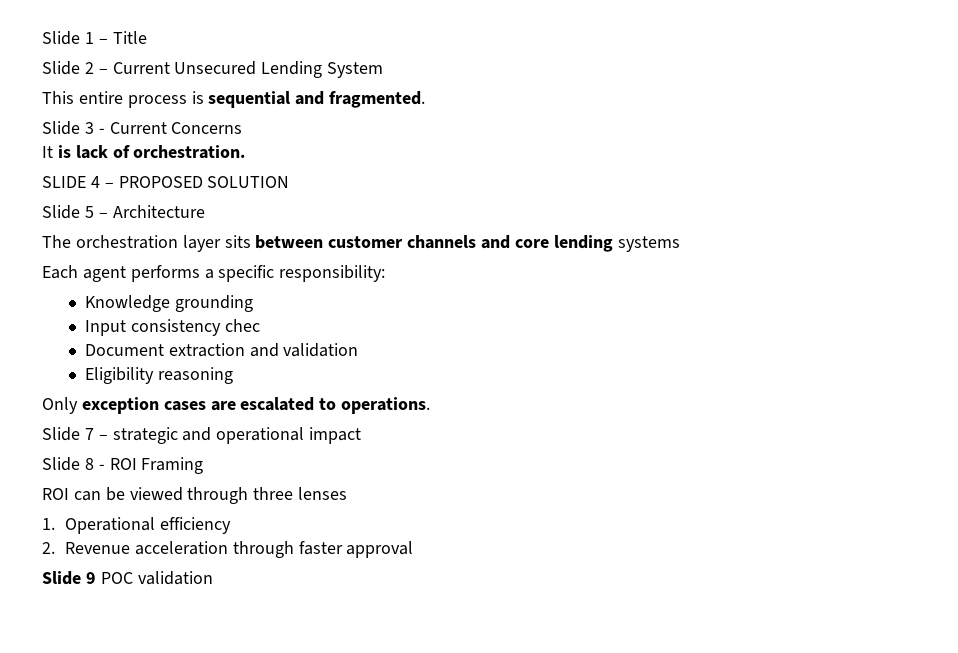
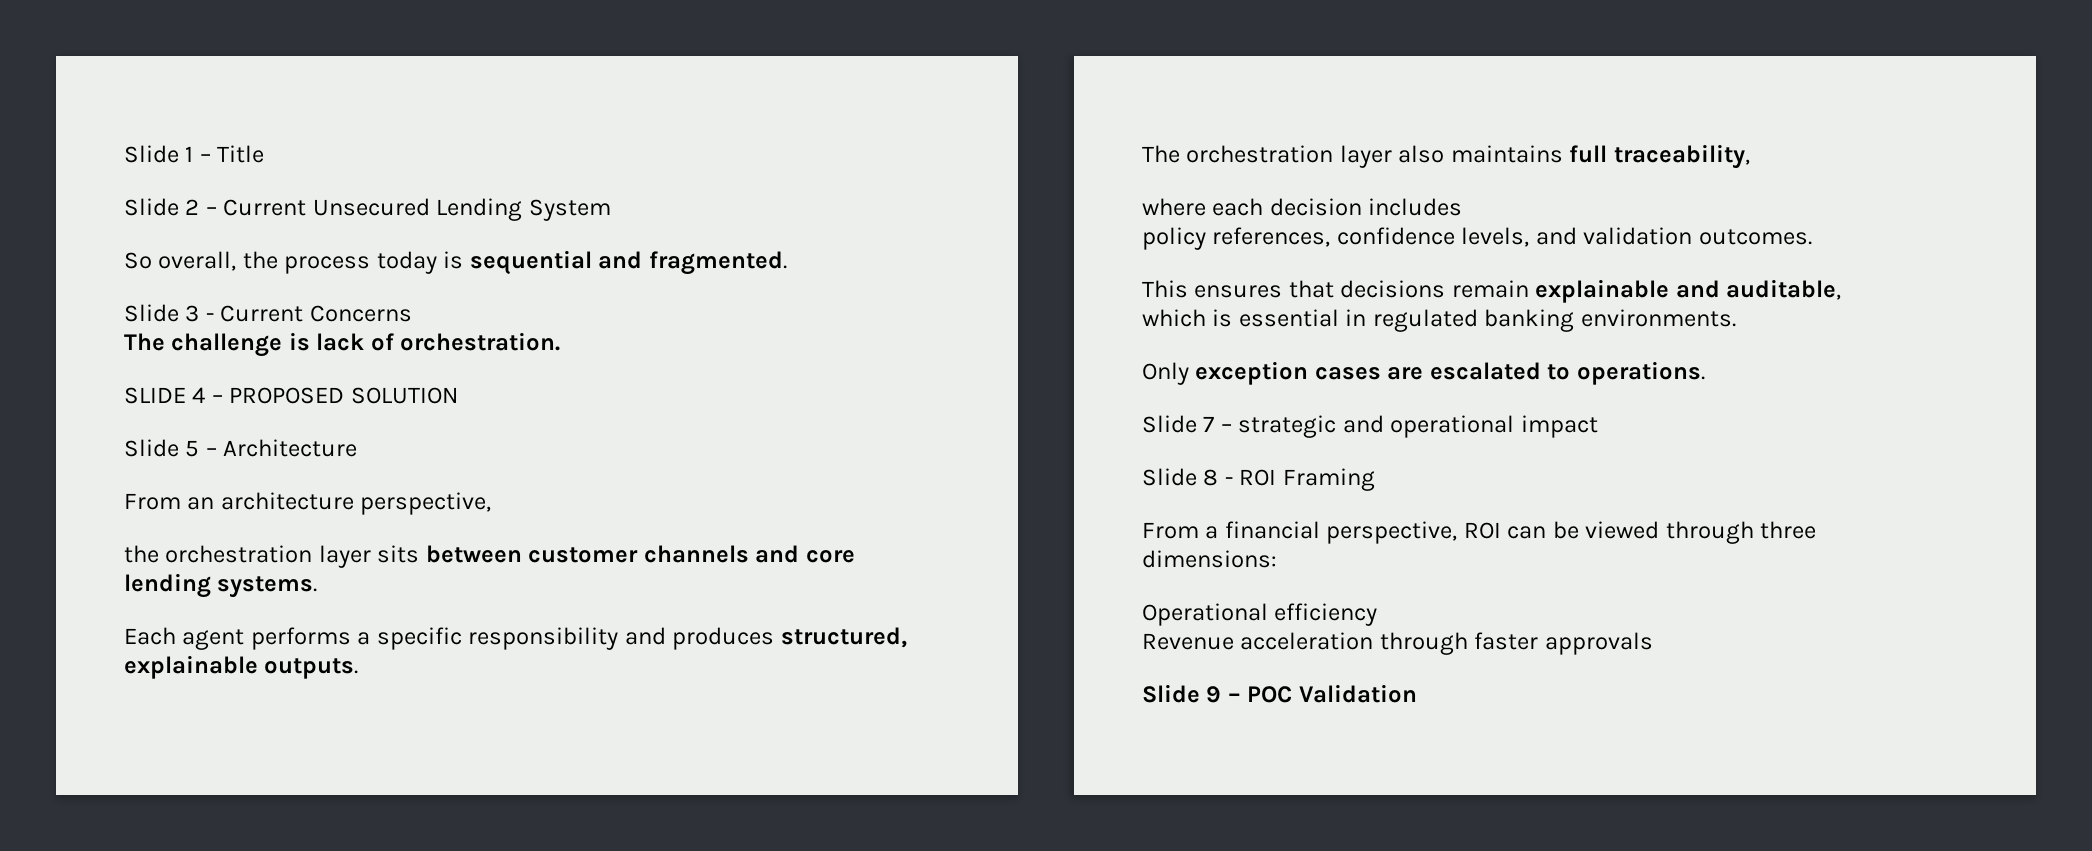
- This entire process is sequential and fragmented.
+ So overall, the process today is sequential and fragmented.
- It is lack of orchestration.
+ The challenge is lack of orchestration.
- The orchestration layer sits between customer channels and core lending systems
+ From an architecture perspective,
+ the orchestration layer sits between customer channels and core lending systems.
- Each agent performs a specific responsibility:
- Knowledge grounding
- Input consistency chec
- Document extraction and validation
- Eligibility reasoning
+ Each agent performs a specific responsibility and produces structured, explainable outputs.
+ The orchestration layer also maintains full traceability,
+ where each decision includes
+ policy references, confidence levels, and validation outcomes.
+ This ensures that decisions remain explainable and auditable,
+ which is essential in regulated banking environments.
- ROI can be viewed through three lenses
- 1. Operational efficiency
+ From a financial perspective, ROI can be viewed through three dimensions:
+ Operational efficiency
- 2. Revenue acceleration through faster approval
+ Revenue acceleration through faster approvals
- Slide 9 POC validation
+ Slide 9 – POC Validation

